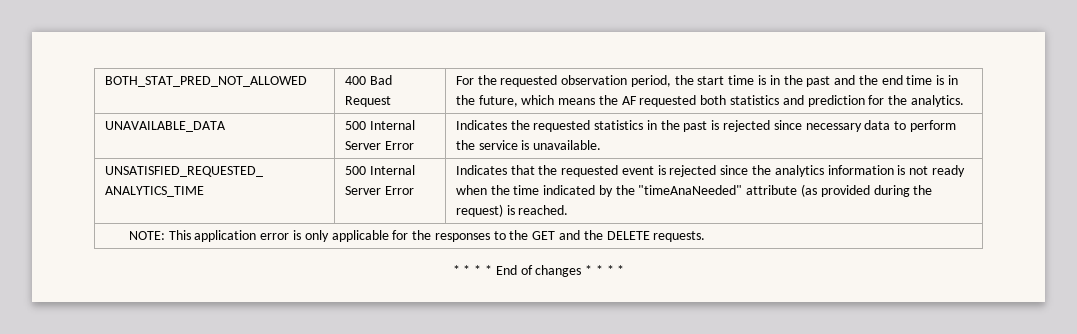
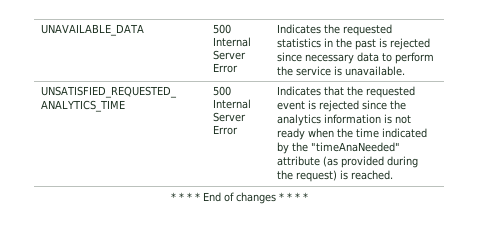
- BOTH_STAT_PRED_NOT_ALLOWED | 400 Bad Request | For the requested observation period, the start time is in the past and the end time is in the future, which means the AF requested both statistics and prediction for the analytics.
- NOTE: This application error is only applicable for the responses to the GET and the DELETE requests.

